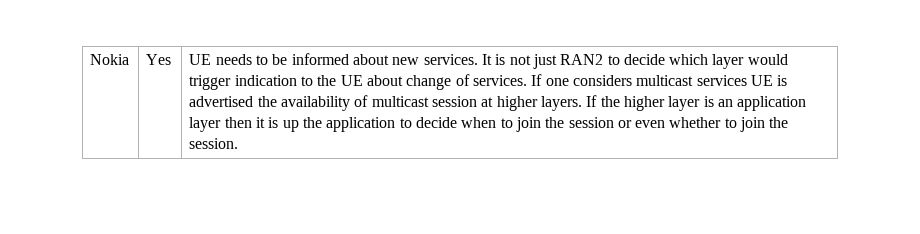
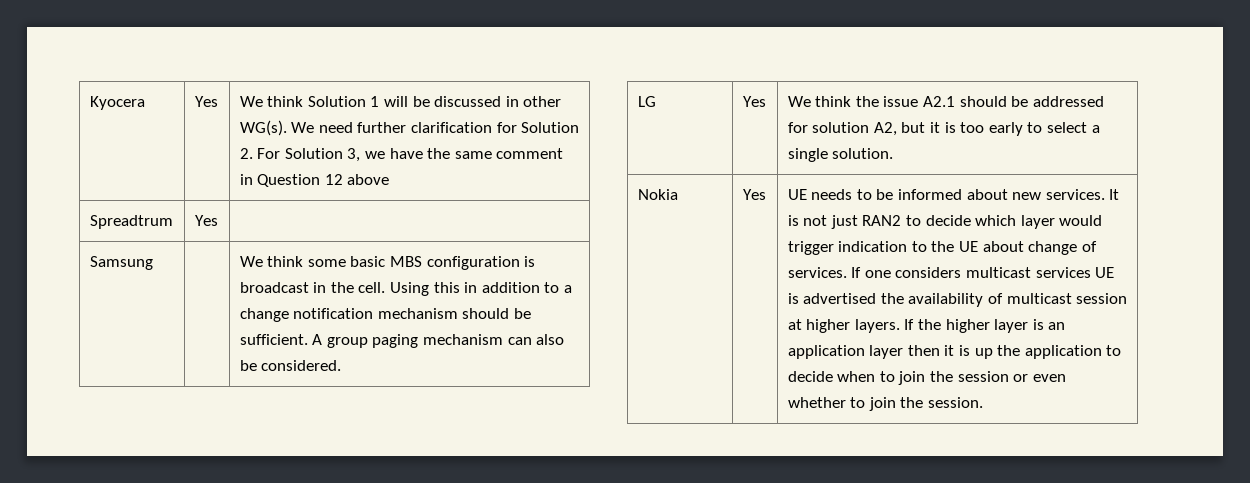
+ Kyocera | Yes | We think Solution 1 will be discussed in other WG(s). We need further clarification for Solution 2. For Solution 3, we have the same comment in Question 12 above
+ Spreadtrum | Yes |
+ Samsung | | We think some basic MBS configuration is broadcast in the cell. Using this in addition to a change notification mechanism should be sufficient. A group paging mechanism can also be considered.
+ LG | Yes | We think the issue A2.1 should be addressed for solution A2, but it is too early to select a single solution.

